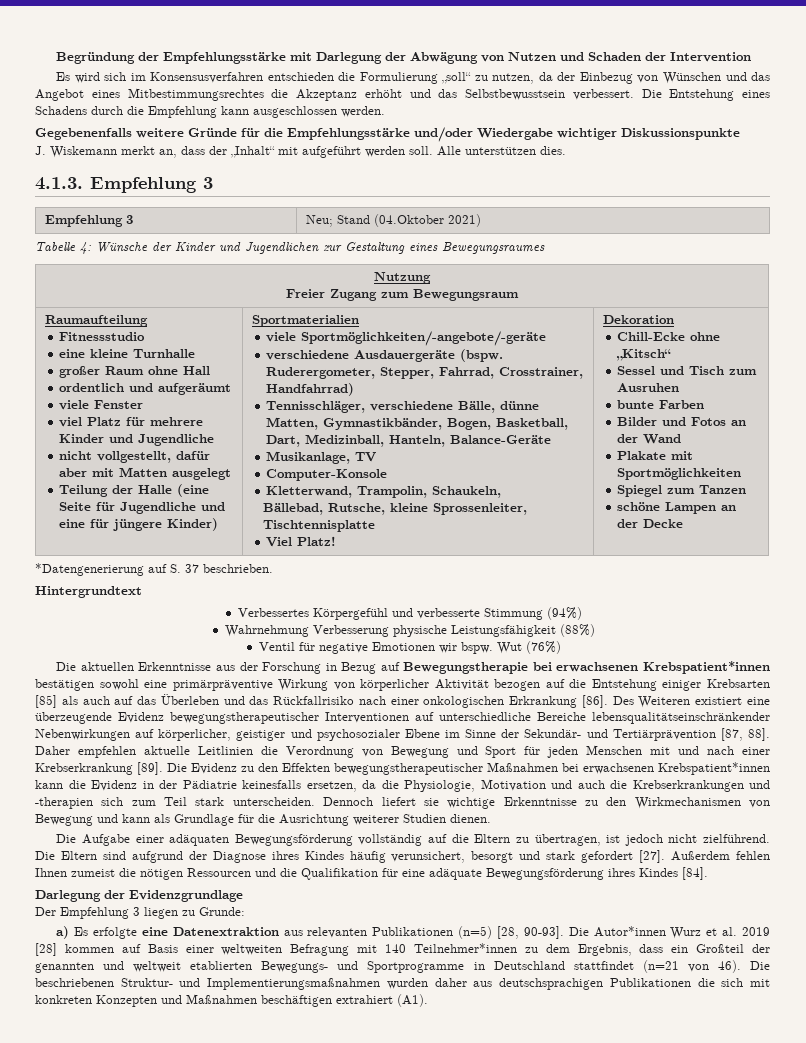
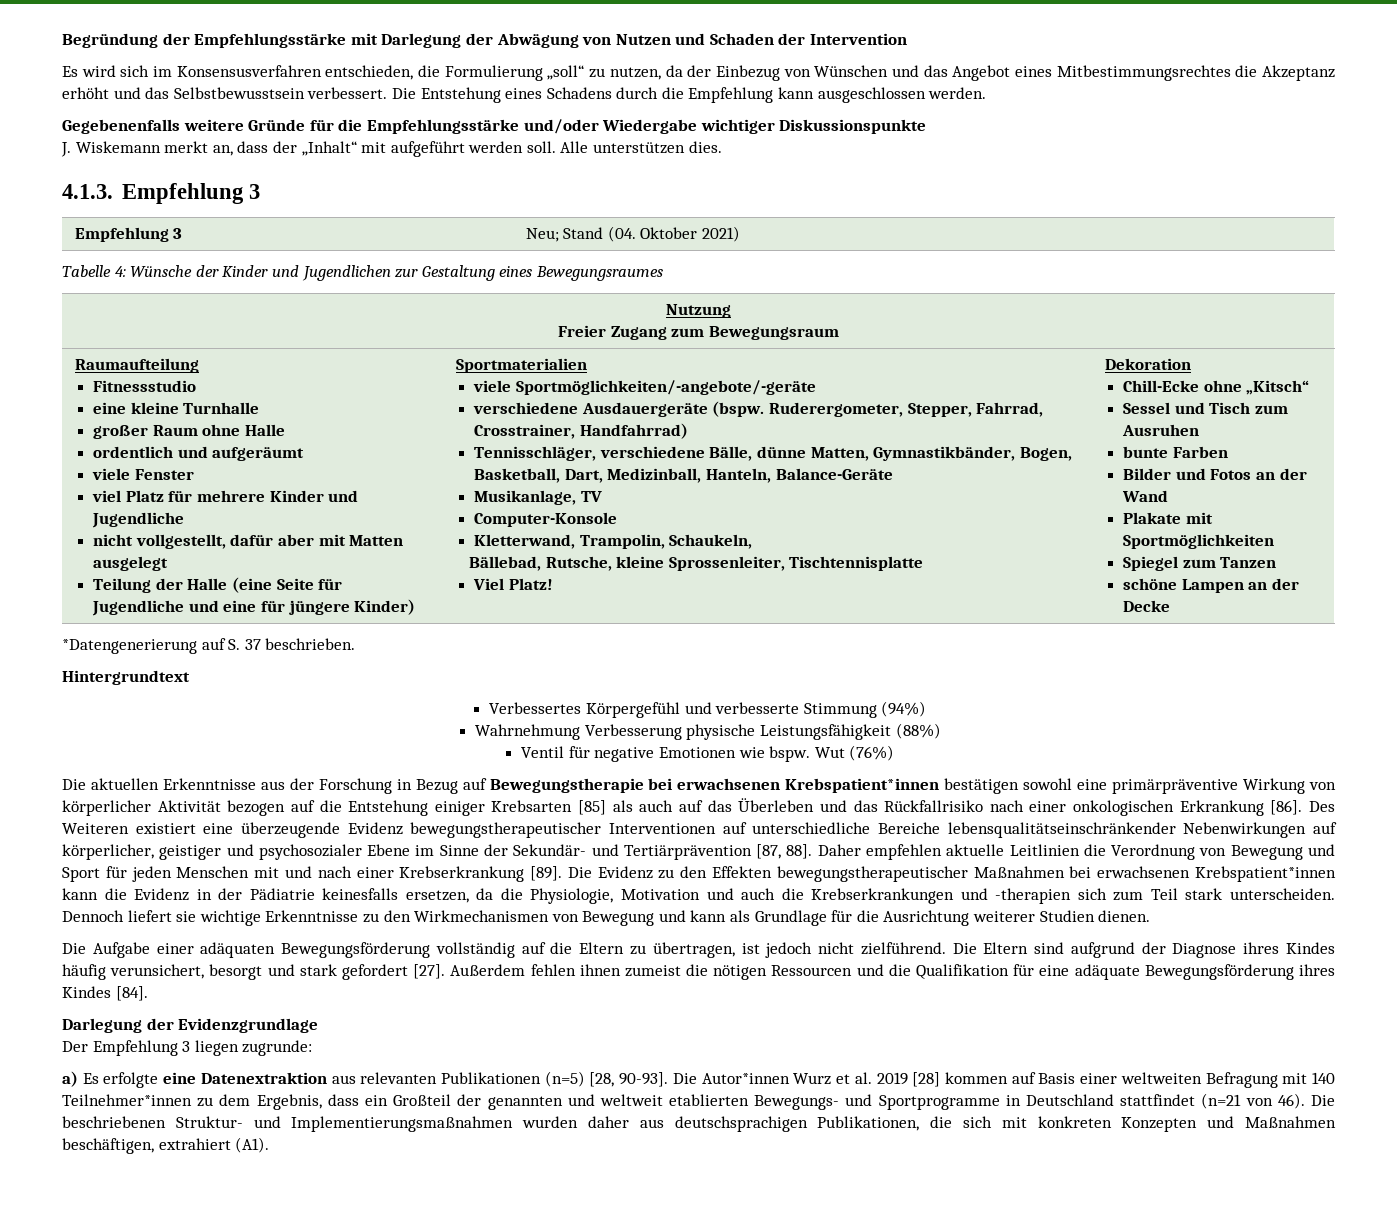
- Es wird sich im Konsensusverfahren entschieden die Formulierung „soll“ zu nutzen, da der Einbezug von Wünschen und das Angebot eines Mitbestimmungsrechtes die Akzeptanz erhöht und das Selbstbewusstsein verbessert.
+ Es wird sich im Konsensusverfahren entschieden, die Formulierung „soll“ zu nutzen, da der Einbezug von Wünschen und das Angebot eines Mitbestimmungsrechtes die Akzeptanz erhöht und das Selbstbewusstsein verbessert.
- Empfehlung 3 | Neu; Stand (04.Oktober 2021)
+ Empfehlung 3 | Neu; Stand (04. Oktober 2021)
- großer Raum ohne Hall
+ großer Raum ohne Halle
- Ventil für negative Emotionen wir bspw.
+ Ventil für negative Emotionen wie bspw.
- Außerdem fehlen Ihnen zumeist die nötigen Ressourcen und die Qualifikation für eine adäquate Bewegungsförderung ihres Kindes [84].
+ Außerdem fehlen ihnen zumeist die nötigen Ressourcen und die Qualifikation für eine adäquate Bewegungsförderung ihres Kindes [84].
- Der Empfehlung 3 liegen zu Grunde:
+ Der Empfehlung 3 liegen zugrunde:
- Die beschriebenen Struktur- und Implementierungsmaßnahmen wurden daher aus deutschsprachigen Publikationen die sich mit konkreten Konzepten und Maßnahmen beschäftigen extrahiert (A1).
+ Die beschriebenen Struktur- und Implementierungsmaßnahmen wurden daher aus deutschsprachigen Publikationen, die sich mit konkreten Konzepten und Maßnahmen beschäftigen, extrahiert (A1).

